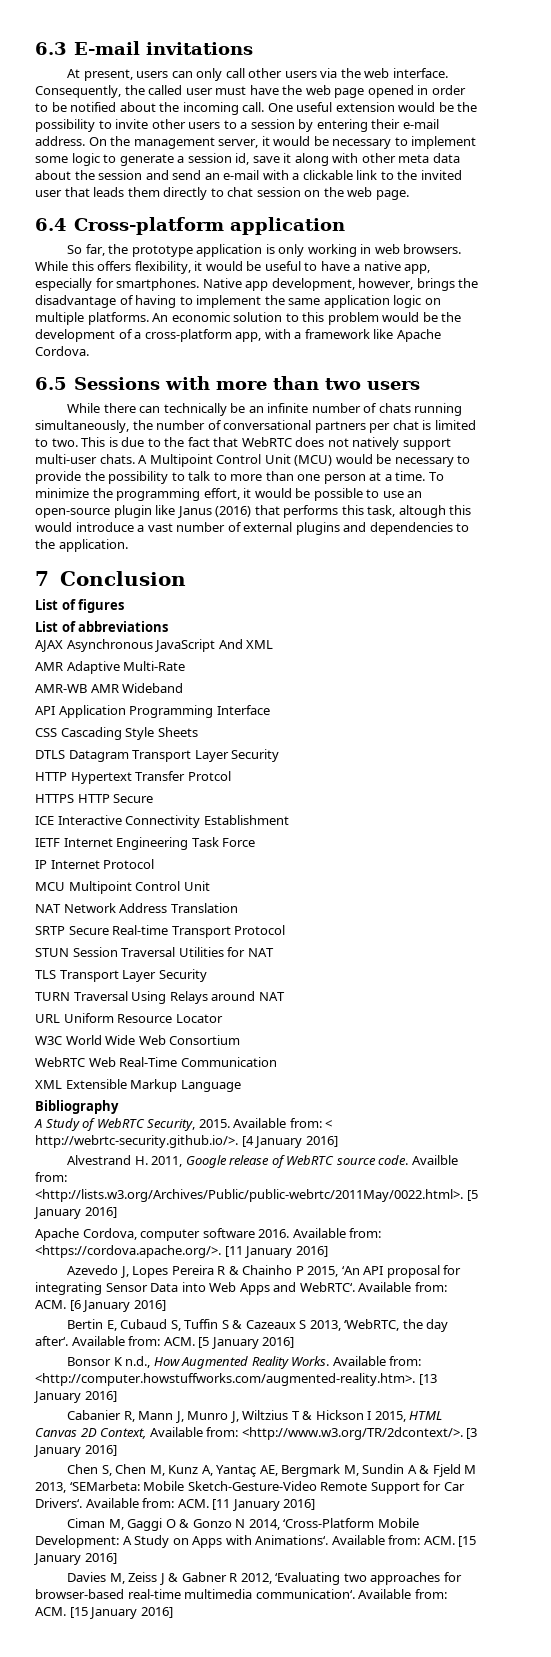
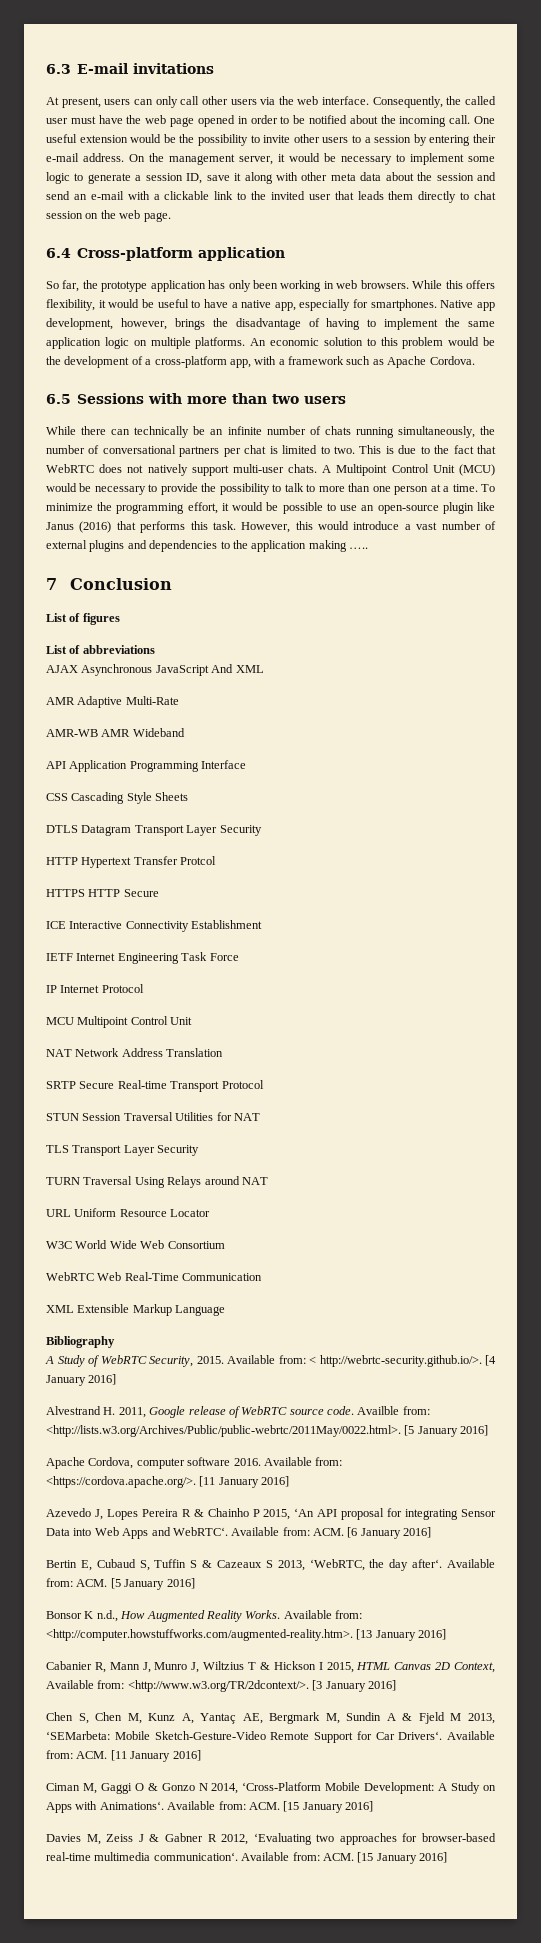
- On the management server, it would be necessary to implement some logic to generate a session id, save it along with other meta data about the session and send an e-mail with a clickable link to the invited user that leads them directly to chat session on the web page.
+ On the management server, it would be necessary to implement some logic to generate a session ID, save it along with other meta data about the session and send an e-mail with a clickable link to the invited user that leads them directly to chat session on the web page.
- So far, the prototype application is only working in web browsers.
+ So far, the prototype application has only been working in web browsers.
- An economic solution to this problem would be the development of a cross-platform app, with a framework like Apache Cordova.
+ An economic solution to this problem would be the development of a cross-platform app, with a framework such as Apache Cordova.
- To minimize the programming effort, it would be possible to use an open-source plugin like Janus (2016) that performs this task, altough this would introduce a vast number of external plugins and dependencies to the application.
+ To minimize the programming effort, it would be possible to use an open-source plugin like Janus (2016) that performs this task. However, this would introduce a vast number of external plugins and dependencies to the application making …..

